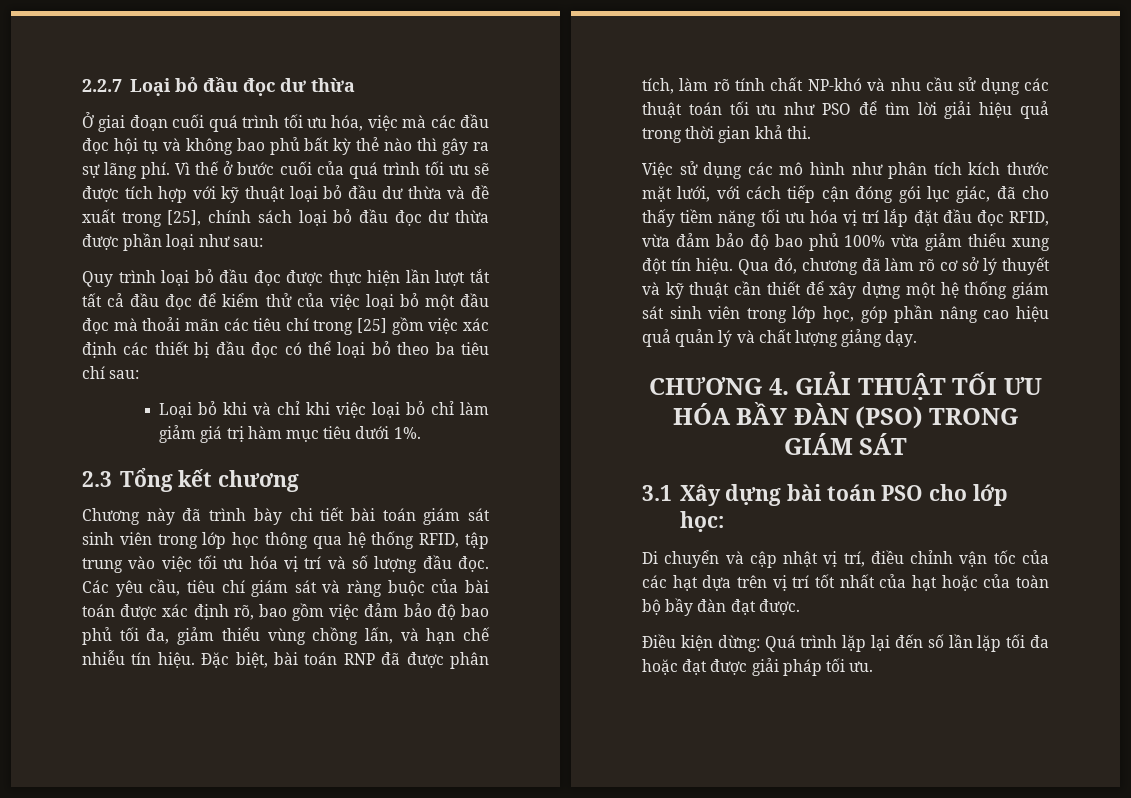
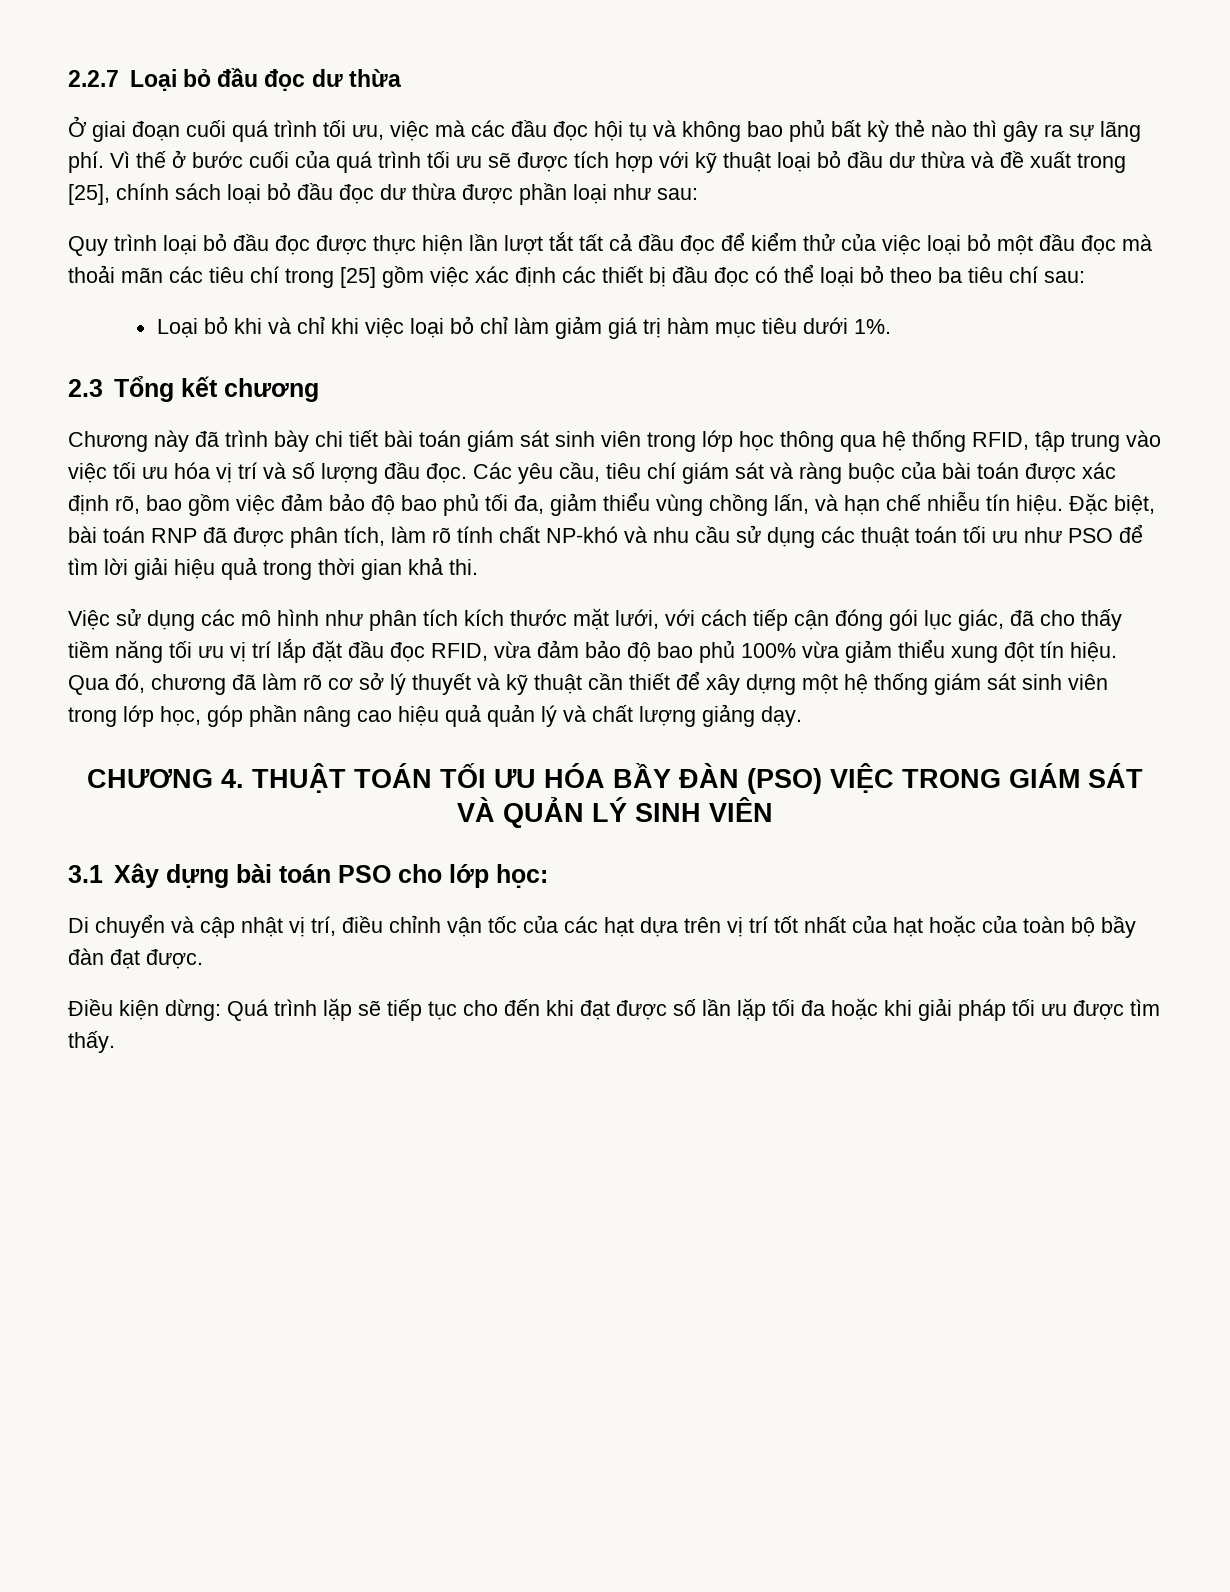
- Ở giai đoạn cuối quá trình tối ưu hóa, việc mà các đầu đọc hội tụ và không bao phủ bất kỳ thẻ nào thì gây ra sự lãng phí.
+ Ở giai đoạn cuối quá trình tối ưu, việc mà các đầu đọc hội tụ và không bao phủ bất kỳ thẻ nào thì gây ra sự lãng phí.
- Việc sử dụng các mô hình như phân tích kích thước mặt lưới, với cách tiếp cận đóng gói lục giác, đã cho thấy tiềm năng tối ưu hóa vị trí lắp đặt đầu đọc RFID, vừa đảm bảo độ bao phủ 100% vừa giảm thiểu xung đột tín hiệu.
+ Việc sử dụng các mô hình như phân tích kích thước mặt lưới, với cách tiếp cận đóng gói lục giác, đã cho thấy tiềm năng tối ưu vị trí lắp đặt đầu đọc RFID, vừa đảm bảo độ bao phủ 100% vừa giảm thiểu xung đột tín hiệu.
- CHƯƠNG 4. GIẢI THUẬT TỐI ƯU HÓA BẦY ĐÀN (PSO) TRONG GIÁM SÁT
+ CHƯƠNG 4. THUẬT TOÁN TỐI ƯU HÓA BẦY ĐÀN (PSO) VIỆC TRONG GIÁM SÁT VÀ QUẢN LÝ SINH VIÊN
- Điều kiện dừng: Quá trình lặp lại đến số lần lặp tối đa hoặc đạt được giải pháp tối ưu.
+ Điều kiện dừng: Quá trình lặp sẽ tiếp tục cho đến khi đạt được số lần lặp tối đa hoặc khi giải pháp tối ưu được tìm thấy.

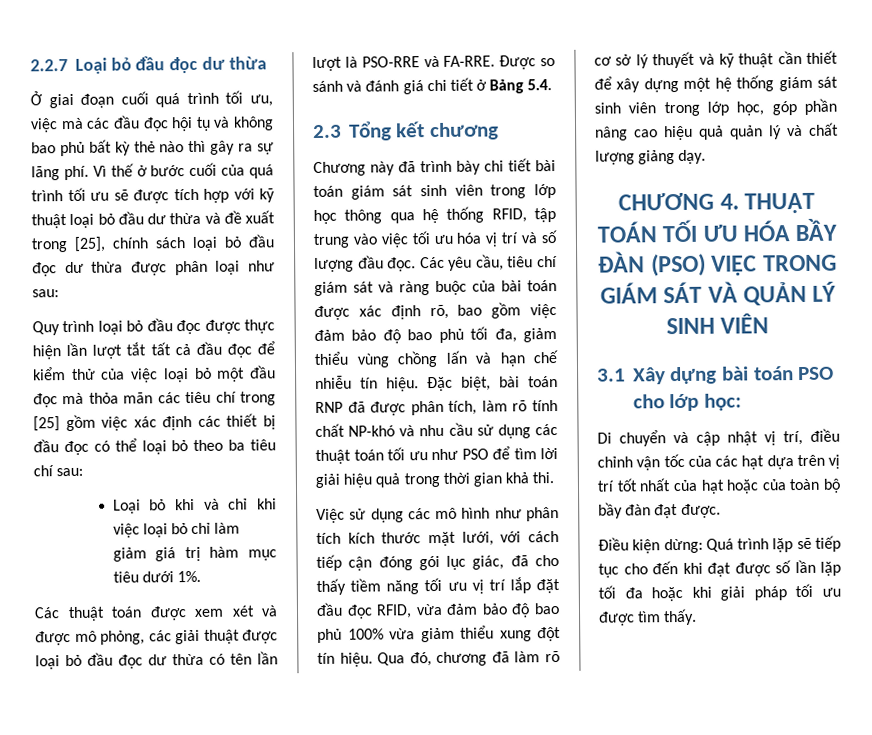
- Vì thế ở bước cuối của quá trình tối ưu sẽ được tích hợp với kỹ thuật loại bỏ đầu dư thừa và đề xuất trong [25], chính sách loại bỏ đầu đọc dư thừa được phần loại như sau:
+ Vì thế ở bước cuối của quá trình tối ưu sẽ được tích hợp với kỹ thuật loại bỏ đầu dư thừa và đề xuất trong [25], chính sách loại bỏ đầu đọc dư thừa được phân loại như sau:
- Quy trình loại bỏ đầu đọc được thực hiện lần lượt tắt tất cả đầu đọc để kiểm thử của việc loại bỏ một đầu đọc mà thoải mãn các tiêu chí trong [25] gồm việc xác định các thiết bị đầu đọc có thể loại bỏ theo ba tiêu chí sau:
+ Quy trình loại bỏ đầu đọc được thực hiện lần lượt tắt tất cả đầu đọc để kiểm thử của việc loại bỏ một đầu đọc mà thỏa mãn các tiêu chí trong [25] gồm việc xác định các thiết bị đầu đọc có thể loại bỏ theo ba tiêu chí sau:
+ Các thuật toán được xem xét và được mô phỏng, các giải thuật được loại bỏ đầu đọc dư thừa có tên lần lượt là PSO-RRE và FA-RRE. Được so sánh và đánh giá chi tiết ở Bảng 5.4.
- Các yêu cầu, tiêu chí giám sát và ràng buộc của bài toán được xác định rõ, bao gồm việc đảm bảo độ bao phủ tối đa, giảm thiểu vùng chồng lấn, và hạn chế nhiễu tín hiệu.
+ Các yêu cầu, tiêu chí giám sát và ràng buộc của bài toán được xác định rõ, bao gồm việc đảm bảo độ bao phủ tối đa, giảm thiểu vùng chồng lấn và hạn chế nhiễu tín hiệu.

